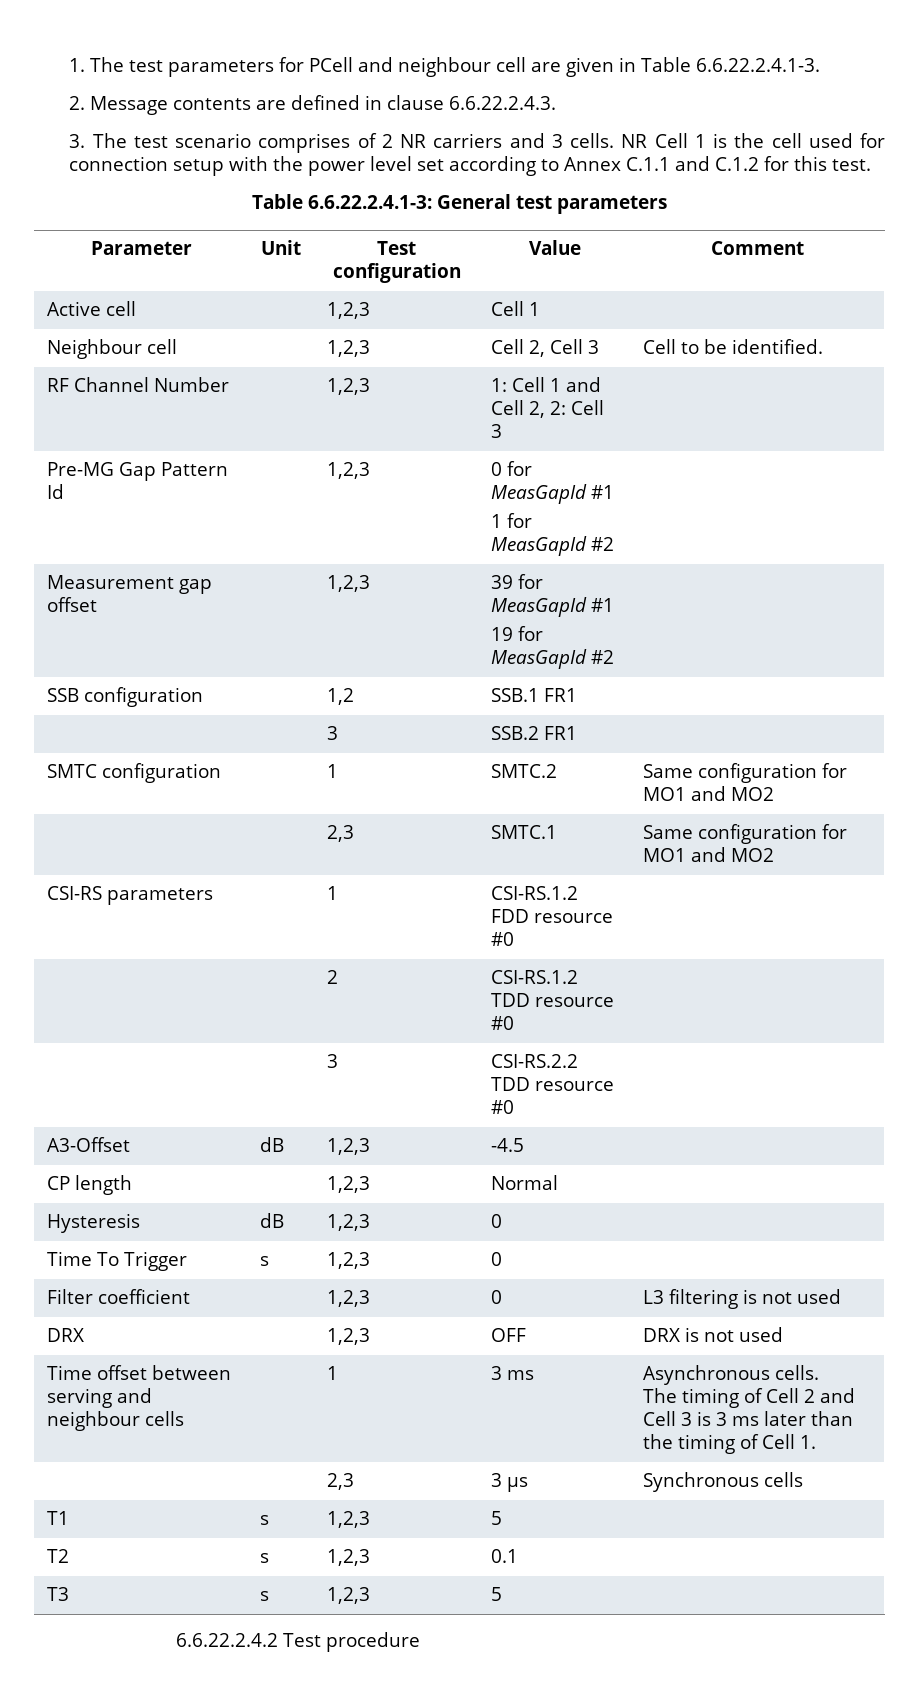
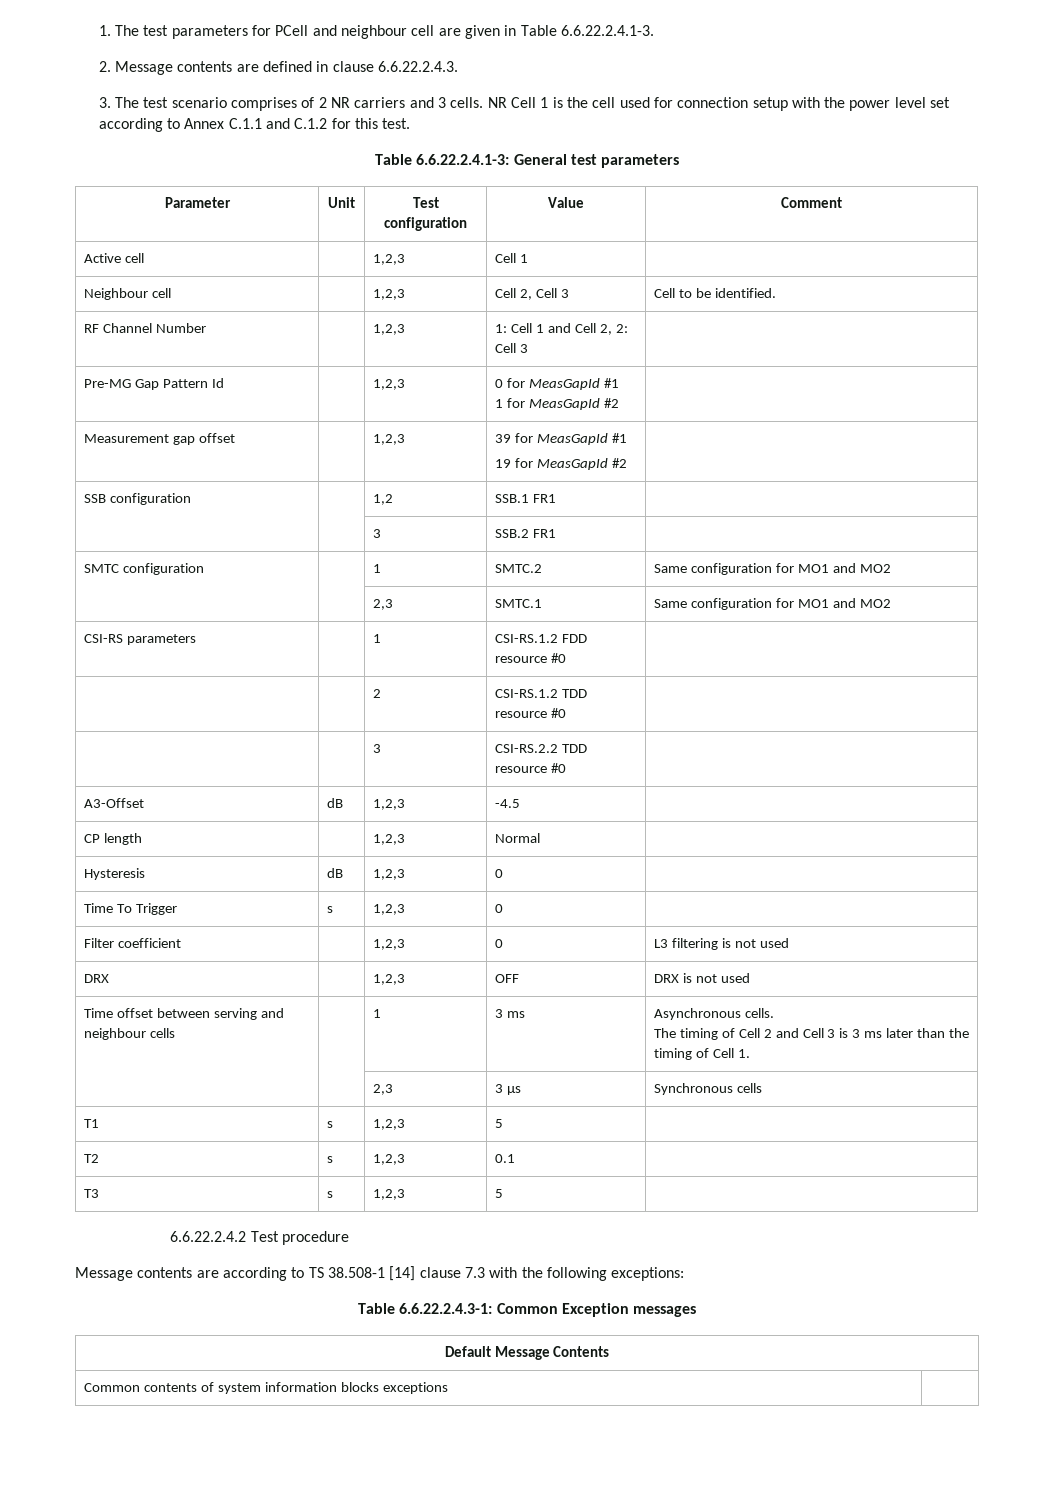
+ Message contents are according to TS 38.508-1 [14] clause 7.3 with the following exceptions:
+ Table 6.6.22.2.4.3-1: Common Exception messages
+ Default Message Contents
+ Common contents of system information blocks exceptions |

